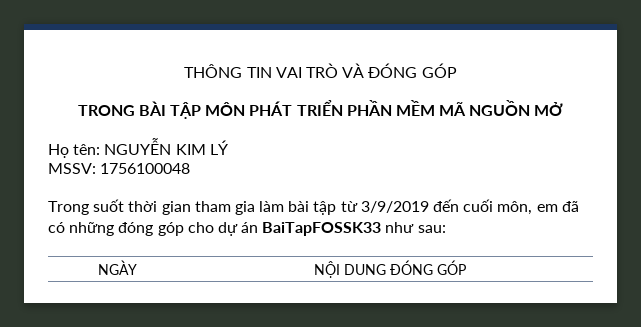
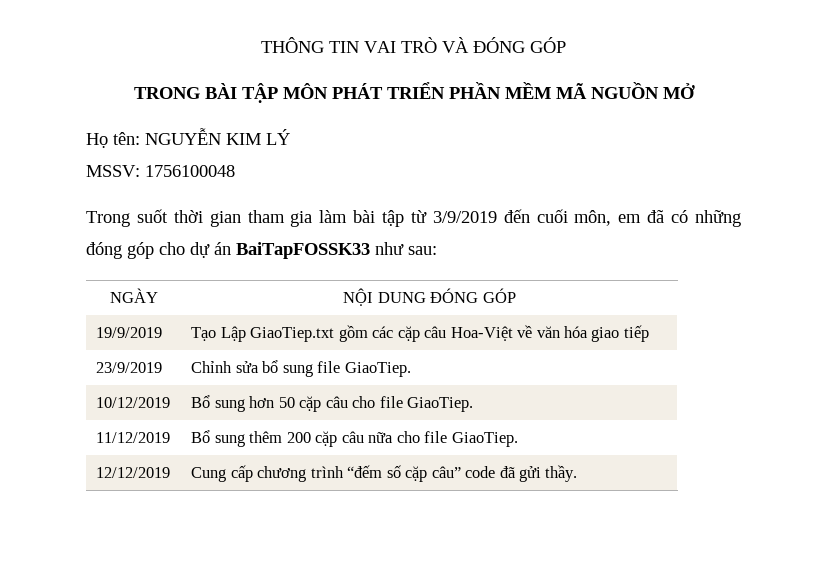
+ 19/9/2019 | Tạo Lập GiaoTiep.txt gồm các cặp câu Hoa-Việt về văn hóa giao tiếp
+ 23/9/2019 | Chỉnh sửa bổ sung file GiaoTiep.
+ 10/12/2019 | Bổ sung hơn 50 cặp câu cho file GiaoTiep.
+ 11/12/2019 | Bổ sung thêm 200 cặp câu nữa cho file GiaoTiep.
+ 12/12/2019 | Cung cấp chương trình “đếm số cặp câu” code đã gửi thầy.

